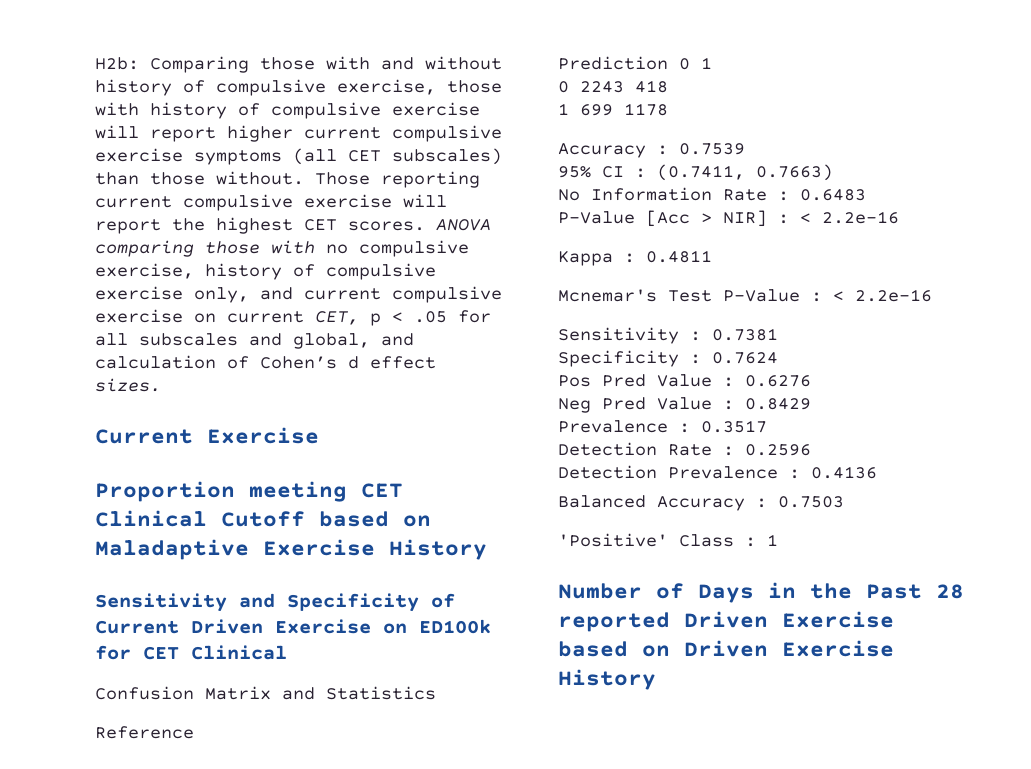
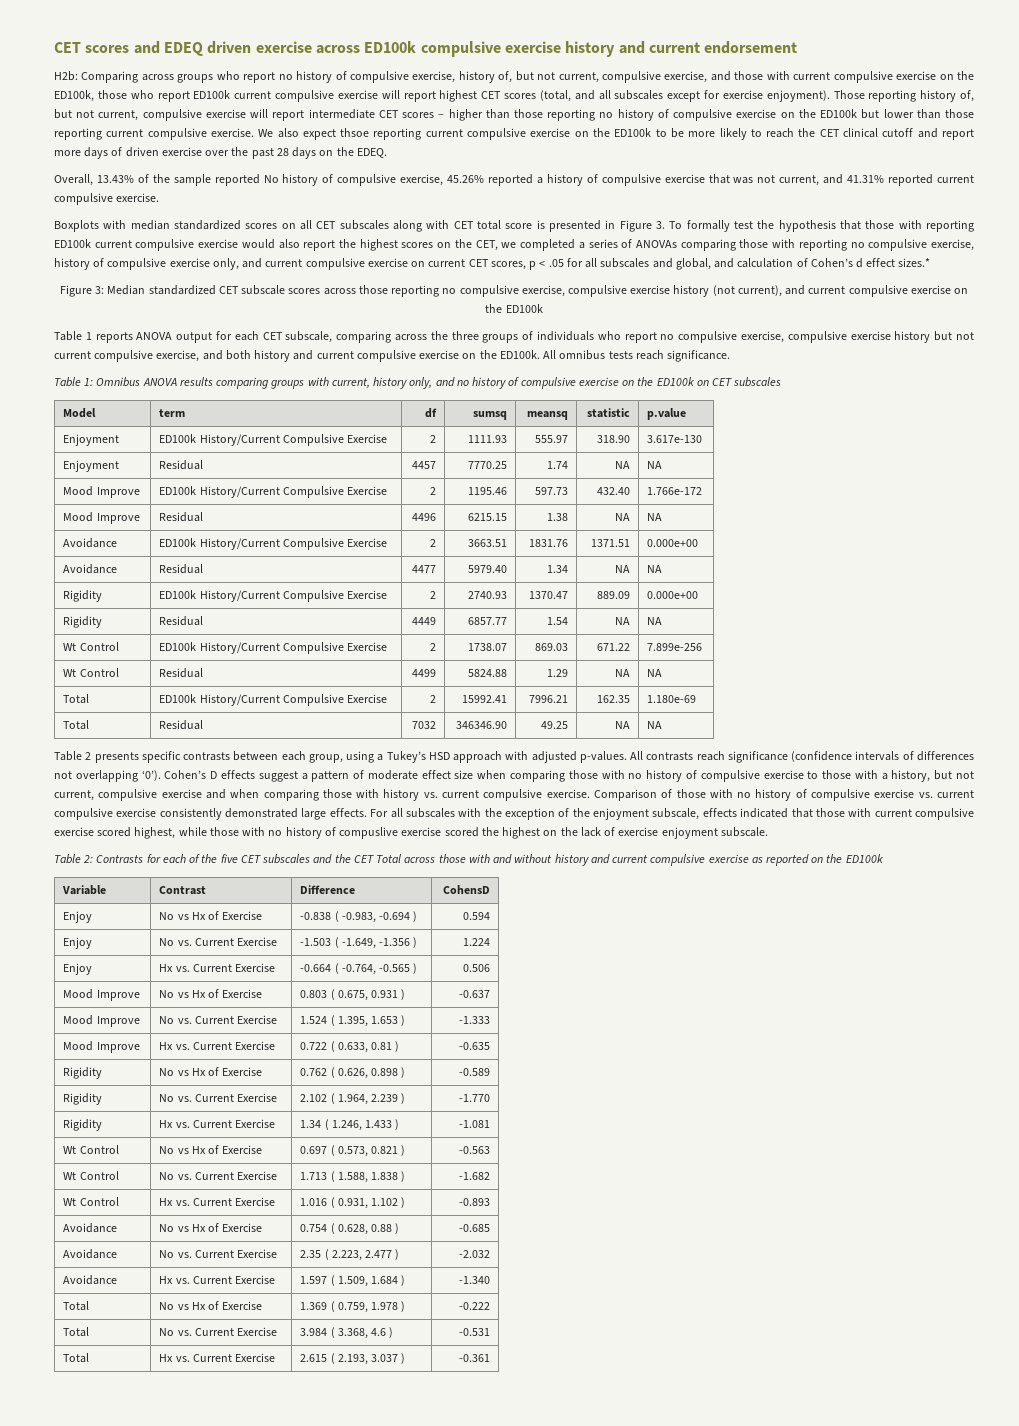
- H2b: Comparing those with and without history of compulsive exercise, those with history of compulsive exercise will report higher current compulsive exercise symptoms (all CET subscales) than those without. Those reporting current compulsive exercise will report the highest CET scores. ANOVA comparing those with no compulsive exercise, history of compulsive exercise only, and current compulsive exercise on current CET, p < .05 for all subscales and global, and calculation of Cohen’s d effect sizes.
- Current Exercise
- Proportion meeting CET Clinical Cutoff based on Maladaptive Exercise History
- Sensitivity and Specificity of Current Driven Exercise on ED100k for CET Clinical
- Confusion Matrix and Statistics
- Reference
- Prediction 0 1
- 0 2243 418
- 1 699 1178
- Accuracy : 0.7539
- 95% CI : (0.7411, 0.7663)
- No Information Rate : 0.6483
- P-Value [Acc > NIR] : < 2.2e-16
- Kappa : 0.4811
- Mcnemar's Test P-Value : < 2.2e-16
- Sensitivity : 0.7381
- Specificity : 0.7624
- Pos Pred Value : 0.6276
- Neg Pred Value : 0.8429
- Prevalence : 0.3517
- Detection Rate : 0.2596
- Detection Prevalence : 0.4136
- Balanced Accuracy : 0.7503
- 'Positive' Class : 1
- Number of Days in the Past 28 reported Driven Exercise based on Driven Exercise History
+ CET scores and EDEQ driven exercise across ED100k compulsive exercise history and current endorsement
+ H2b: Comparing across groups who report no history of compulsive exercise, history of, but not current, compulsive exercise, and those with current compulsive exercise on the ED100k, those who report ED100k current compulsive exercise will report highest CET scores (total, and all subscales except for exercise enjoyment). Those reporting history of, but not current, compulsive exercise will report intermediate CET scores – higher than those reporting no history of compulsive exercise on the ED100k but lower than those reporting current compulsive exercise. We also expect thsoe reporting current compulsive exercise on the ED100k to be more likely to reach the CET clinical cutoff and report more days of driven exercise over the past 28 days on the EDEQ.
+ Overall, 13.43% of the sample reported No history of compulsive exercise, 45.26% reported a history of compulsive exercise that was not current, and 41.31% reported current compulsive exercise.
+ Boxplots with median standardized scores on all CET subscales along with CET total score is presented in Figure 3. To formally test the hypothesis that those with reporting ED100k current compulsive exercise would also report the highest scores on the CET, we completed a series of ANOVAs comparing those with reporting no compulsive exercise, history of compulsive exercise only, and current compulsive exercise on current CET scores, p < .05 for all subscales and global, and calculation of Cohen’s d effect sizes.*
+ Figure 3: Median standardized CET subscale scores across those reporting no compulsive exercise, compulsive exercise history (not current), and current compulsive exercise on the ED100k
+ Table 1 reports ANOVA output for each CET subscale, comparing across the three groups of individuals who report no compulsive exercise, compulsive exercise history but not current compulsive exercise, and both history and current compulsive exercise on the ED100k. All omnibus tests reach significance.
+ Table 1: Omnibus ANOVA results comparing groups with current, history only, and no history of compulsive exercise on the ED100k on CET subscales
+ Model | term | df | sumsq | meansq | statistic | p.value
+ Enjoyment | ED100k History/Current Compulsive Exercise | 2 | 1111.93 | 555.97 | 318.90 | 3.617e-130
+ Enjoyment | Residual | 4457 | 7770.25 | 1.74 | NA | NA
+ Mood Improve | ED100k History/Current Compulsive Exercise | 2 | 1195.46 | 597.73 | 432.40 | 1.766e-172
+ Mood Improve | Residual | 4496 | 6215.15 | 1.38 | NA | NA
+ Avoidance | ED100k History/Current Compulsive Exercise | 2 | 3663.51 | 1831.76 | 1371.51 | 0.000e+00
+ Avoidance | Residual | 4477 | 5979.40 | 1.34 | NA | NA
+ Rigidity | ED100k History/Current Compulsive Exercise | 2 | 2740.93 | 1370.47 | 889.09 | 0.000e+00
+ Rigidity | Residual | 4449 | 6857.77 | 1.54 | NA | NA
+ Wt Control | ED100k History/Current Compulsive Exercise | 2 | 1738.07 | 869.03 | 671.22 | 7.899e-256
+ Wt Control | Residual | 4499 | 5824.88 | 1.29 | NA | NA
+ Total | ED100k History/Current Compulsive Exercise | 2 | 15992.41 | 7996.21 | 162.35 | 1.180e-69
+ Total | Residual | 7032 | 346346.90 | 49.25 | NA | NA
+ Table 2 presents specific contrasts between each group, using a Tukey’s HSD approach with adjusted p-values. All contrasts reach significance (confidence intervals of differences not overlapping ‘0’). Cohen’s D effects suggest a pattern of moderate effect size when comparing those with no history of compulsive exercise to those with a history, but not current, compulsive exercise and when comparing those with history vs. current compulsive exercise. Comparison of those with no history of compulsive exercise vs. current compulsive exercise consistently demonstrated large effects. For all subscales with the exception of the enjoyment subscale, effects indicated that those with current compulsive exercise scored highest, while those with no history of compuslive exercise scored the highest on the lack of exercise enjoyment subscale.
+ Table 2: Contrasts for each of the five CET subscales and the CET Total across those with and without history and current compulsive exercise as reported on the ED100k
+ Variable | Contrast | Difference | CohensD
+ Enjoy | No vs Hx of Exercise | -0.838 ( -0.983, -0.694 ) | 0.594
+ Enjoy | No vs. Current Exercise | -1.503 ( -1.649, -1.356 ) | 1.224
+ Enjoy | Hx vs. Current Exercise | -0.664 ( -0.764, -0.565 ) | 0.506
+ Mood Improve | No vs Hx of Exercise | 0.803 ( 0.675, 0.931 ) | -0.637
+ Mood Improve | No vs. Current Exercise | 1.524 ( 1.395, 1.653 ) | -1.333
+ Mood Improve | Hx vs. Current Exercise | 0.722 ( 0.633, 0.81 ) | -0.635
+ Rigidity | No vs Hx of Exercise | 0.762 ( 0.626, 0.898 ) | -0.589
+ Rigidity | No vs. Current Exercise | 2.102 ( 1.964, 2.239 ) | -1.770
+ Rigidity | Hx vs. Current Exercise | 1.34 ( 1.246, 1.433 ) | -1.081
+ Wt Control | No vs Hx of Exercise | 0.697 ( 0.573, 0.821 ) | -0.563
+ Wt Control | No vs. Current Exercise | 1.713 ( 1.588, 1.838 ) | -1.682
+ Wt Control | Hx vs. Current Exercise | 1.016 ( 0.931, 1.102 ) | -0.893
+ Avoidance | No vs Hx of Exercise | 0.754 ( 0.628, 0.88 ) | -0.685
+ Avoidance | No vs. Current Exercise | 2.35 ( 2.223, 2.477 ) | -2.032
+ Avoidance | Hx vs. Current Exercise | 1.597 ( 1.509, 1.684 ) | -1.340
+ Total | No vs Hx of Exercise | 1.369 ( 0.759, 1.978 ) | -0.222
+ Total | No vs. Current Exercise | 3.984 ( 3.368, 4.6 ) | -0.531
+ Total | Hx vs. Current Exercise | 2.615 ( 2.193, 3.037 ) | -0.361

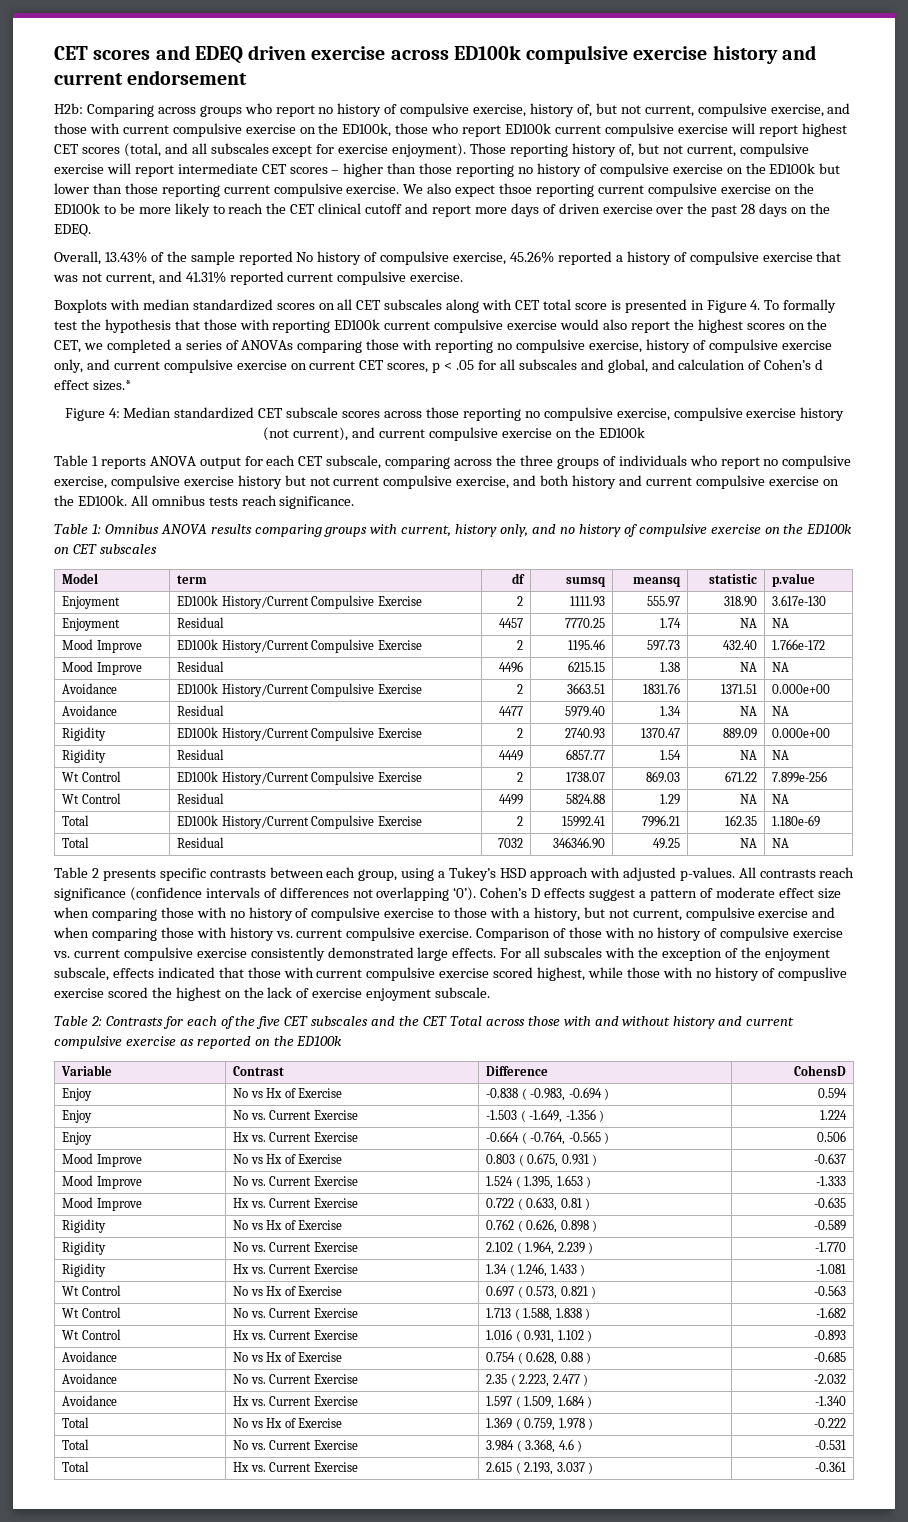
- Boxplots with median standardized scores on all CET subscales along with CET total score is presented in Figure 3. To formally test the hypothesis that those with reporting ED100k current compulsive exercise would also report the highest scores on the CET, we completed a series of ANOVAs comparing those with reporting no compulsive exercise, history of compulsive exercise only, and current compulsive exercise on current CET scores, p < .05 for all subscales and global, and calculation of Cohen’s d effect sizes.*
+ Boxplots with median standardized scores on all CET subscales along with CET total score is presented in Figure 4. To formally test the hypothesis that those with reporting ED100k current compulsive exercise would also report the highest scores on the CET, we completed a series of ANOVAs comparing those with reporting no compulsive exercise, history of compulsive exercise only, and current compulsive exercise on current CET scores, p < .05 for all subscales and global, and calculation of Cohen’s d effect sizes.*
- Figure 3: Median standardized CET subscale scores across those reporting no compulsive exercise, compulsive exercise history (not current), and current compulsive exercise on the ED100k
+ Figure 4: Median standardized CET subscale scores across those reporting no compulsive exercise, compulsive exercise history (not current), and current compulsive exercise on the ED100k

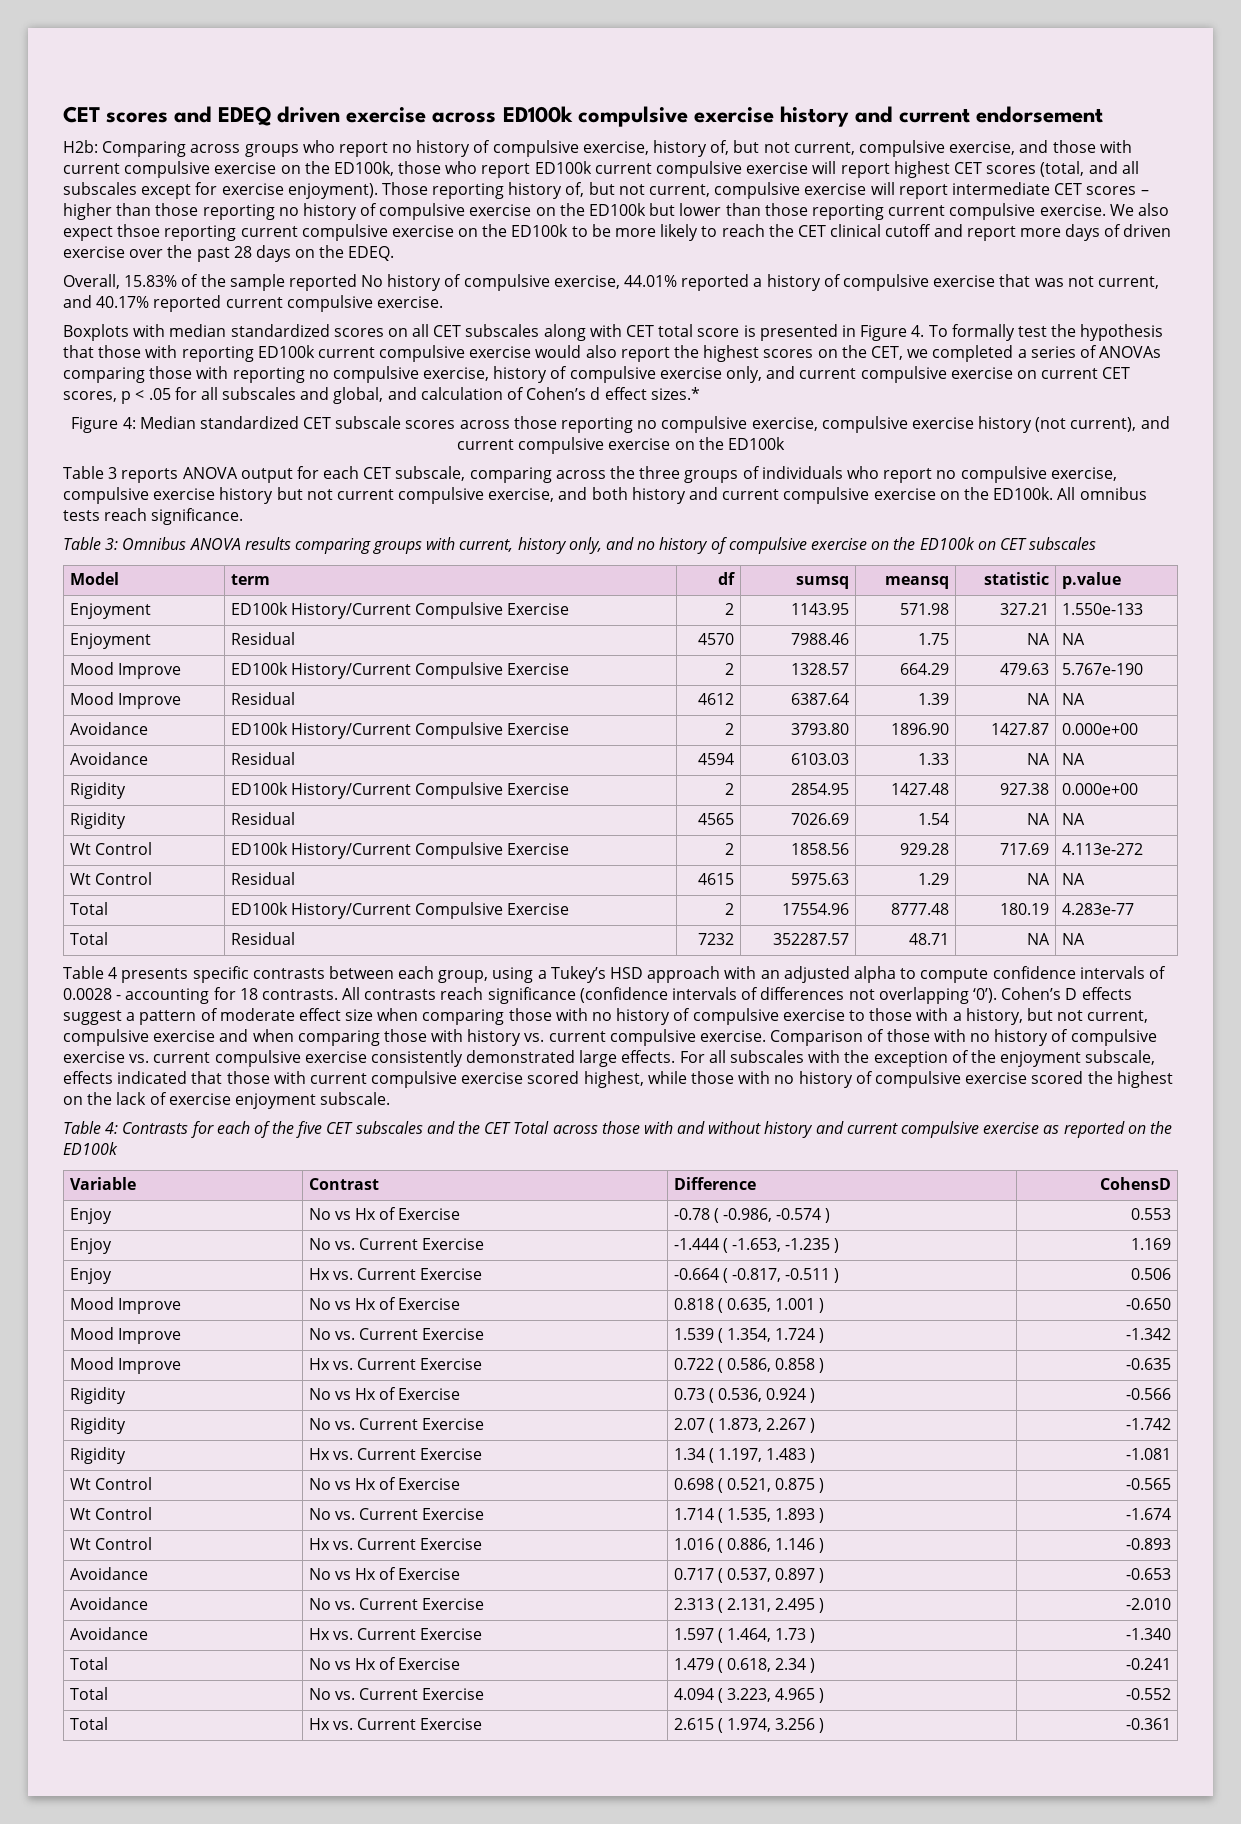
- Overall, 13.43% of the sample reported No history of compulsive exercise, 45.26% reported a history of compulsive exercise that was not current, and 41.31% reported current compulsive exercise.
+ Overall, 15.83% of the sample reported No history of compulsive exercise, 44.01% reported a history of compulsive exercise that was not current, and 40.17% reported current compulsive exercise.
- Table 1 reports ANOVA output for each CET subscale, comparing across the three groups of individuals who report no compulsive exercise, compulsive exercise history but not current compulsive exercise, and both history and current compulsive exercise on the ED100k.
+ Table 3 reports ANOVA output for each CET subscale, comparing across the three groups of individuals who report no compulsive exercise, compulsive exercise history but not current compulsive exercise, and both history and current compulsive exercise on the ED100k.
- Table 1: Omnibus ANOVA results comparing groups with current, history only, and no history of compulsive exercise on the ED100k on CET subscales
+ Table 3: Omnibus ANOVA results comparing groups with current, history only, and no history of compulsive exercise on the ED100k on CET subscales
- Enjoyment | ED100k History/Current Compulsive Exercise | 2 | 1111.93 | 555.97 | 318.90 | 3.617e-130
+ Enjoyment | ED100k History/Current Compulsive Exercise | 2 | 1143.95 | 571.98 | 327.21 | 1.550e-133
- Enjoyment | Residual | 4457 | 7770.25 | 1.74 | NA | NA
+ Enjoyment | Residual | 4570 | 7988.46 | 1.75 | NA | NA
- Mood Improve | ED100k History/Current Compulsive Exercise | 2 | 1195.46 | 597.73 | 432.40 | 1.766e-172
+ Mood Improve | ED100k History/Current Compulsive Exercise | 2 | 1328.57 | 664.29 | 479.63 | 5.767e-190
- Mood Improve | Residual | 4496 | 6215.15 | 1.38 | NA | NA
+ Mood Improve | Residual | 4612 | 6387.64 | 1.39 | NA | NA
- Avoidance | ED100k History/Current Compulsive Exercise | 2 | 3663.51 | 1831.76 | 1371.51 | 0.000e+00
+ Avoidance | ED100k History/Current Compulsive Exercise | 2 | 3793.80 | 1896.90 | 1427.87 | 0.000e+00
- Avoidance | Residual | 4477 | 5979.40 | 1.34 | NA | NA
+ Avoidance | Residual | 4594 | 6103.03 | 1.33 | NA | NA
- Rigidity | ED100k History/Current Compulsive Exercise | 2 | 2740.93 | 1370.47 | 889.09 | 0.000e+00
+ Rigidity | ED100k History/Current Compulsive Exercise | 2 | 2854.95 | 1427.48 | 927.38 | 0.000e+00
- Rigidity | Residual | 4449 | 6857.77 | 1.54 | NA | NA
+ Rigidity | Residual | 4565 | 7026.69 | 1.54 | NA | NA
- Wt Control | ED100k History/Current Compulsive Exercise | 2 | 1738.07 | 869.03 | 671.22 | 7.899e-256
+ Wt Control | ED100k History/Current Compulsive Exercise | 2 | 1858.56 | 929.28 | 717.69 | 4.113e-272
- Wt Control | Residual | 4499 | 5824.88 | 1.29 | NA | NA
+ Wt Control | Residual | 4615 | 5975.63 | 1.29 | NA | NA
- Total | ED100k History/Current Compulsive Exercise | 2 | 15992.41 | 7996.21 | 162.35 | 1.180e-69
+ Total | ED100k History/Current Compulsive Exercise | 2 | 17554.96 | 8777.48 | 180.19 | 4.283e-77
- Total | Residual | 7032 | 346346.90 | 49.25 | NA | NA
+ Total | Residual | 7232 | 352287.57 | 48.71 | NA | NA
- Table 2 presents specific contrasts between each group, using a Tukey’s HSD approach with adjusted p-values.
+ Table 4 presents specific contrasts between each group, using a Tukey’s HSD approach with an adjusted alpha to compute confidence intervals of 0.0028 - accounting for 18 contrasts.
- For all subscales with the exception of the enjoyment subscale, effects indicated that those with current compulsive exercise scored highest, while those with no history of compuslive exercise scored the highest on the lack of exercise enjoyment subscale.
+ For all subscales with the exception of the enjoyment subscale, effects indicated that those with current compulsive exercise scored highest, while those with no history of compulsive exercise scored the highest on the lack of exercise enjoyment subscale.
- Table 2: Contrasts for each of the five CET subscales and the CET Total across those with and without history and current compulsive exercise as reported on the ED100k
+ Table 4: Contrasts for each of the five CET subscales and the CET Total across those with and without history and current compulsive exercise as reported on the ED100k
- Enjoy | No vs Hx of Exercise | -0.838 ( -0.983, -0.694 ) | 0.594
+ Enjoy | No vs Hx of Exercise | -0.78 ( -0.986, -0.574 ) | 0.553
- Enjoy | No vs. Current Exercise | -1.503 ( -1.649, -1.356 ) | 1.224
+ Enjoy | No vs. Current Exercise | -1.444 ( -1.653, -1.235 ) | 1.169
- Enjoy | Hx vs. Current Exercise | -0.664 ( -0.764, -0.565 ) | 0.506
+ Enjoy | Hx vs. Current Exercise | -0.664 ( -0.817, -0.511 ) | 0.506
- Mood Improve | No vs Hx of Exercise | 0.803 ( 0.675, 0.931 ) | -0.637
+ Mood Improve | No vs Hx of Exercise | 0.818 ( 0.635, 1.001 ) | -0.650
- Mood Improve | No vs. Current Exercise | 1.524 ( 1.395, 1.653 ) | -1.333
+ Mood Improve | No vs. Current Exercise | 1.539 ( 1.354, 1.724 ) | -1.342
- Mood Improve | Hx vs. Current Exercise | 0.722 ( 0.633, 0.81 ) | -0.635
+ Mood Improve | Hx vs. Current Exercise | 0.722 ( 0.586, 0.858 ) | -0.635
- Rigidity | No vs Hx of Exercise | 0.762 ( 0.626, 0.898 ) | -0.589
+ Rigidity | No vs Hx of Exercise | 0.73 ( 0.536, 0.924 ) | -0.566
- Rigidity | No vs. Current Exercise | 2.102 ( 1.964, 2.239 ) | -1.770
+ Rigidity | No vs. Current Exercise | 2.07 ( 1.873, 2.267 ) | -1.742
- Rigidity | Hx vs. Current Exercise | 1.34 ( 1.246, 1.433 ) | -1.081
+ Rigidity | Hx vs. Current Exercise | 1.34 ( 1.197, 1.483 ) | -1.081
- Wt Control | No vs Hx of Exercise | 0.697 ( 0.573, 0.821 ) | -0.563
+ Wt Control | No vs Hx of Exercise | 0.698 ( 0.521, 0.875 ) | -0.565
- Wt Control | No vs. Current Exercise | 1.713 ( 1.588, 1.838 ) | -1.682
+ Wt Control | No vs. Current Exercise | 1.714 ( 1.535, 1.893 ) | -1.674
- Wt Control | Hx vs. Current Exercise | 1.016 ( 0.931, 1.102 ) | -0.893
+ Wt Control | Hx vs. Current Exercise | 1.016 ( 0.886, 1.146 ) | -0.893
- Avoidance | No vs Hx of Exercise | 0.754 ( 0.628, 0.88 ) | -0.685
+ Avoidance | No vs Hx of Exercise | 0.717 ( 0.537, 0.897 ) | -0.653
- Avoidance | No vs. Current Exercise | 2.35 ( 2.223, 2.477 ) | -2.032
+ Avoidance | No vs. Current Exercise | 2.313 ( 2.131, 2.495 ) | -2.010
- Avoidance | Hx vs. Current Exercise | 1.597 ( 1.509, 1.684 ) | -1.340
+ Avoidance | Hx vs. Current Exercise | 1.597 ( 1.464, 1.73 ) | -1.340
- Total | No vs Hx of Exercise | 1.369 ( 0.759, 1.978 ) | -0.222
+ Total | No vs Hx of Exercise | 1.479 ( 0.618, 2.34 ) | -0.241
- Total | No vs. Current Exercise | 3.984 ( 3.368, 4.6 ) | -0.531
+ Total | No vs. Current Exercise | 4.094 ( 3.223, 4.965 ) | -0.552
- Total | Hx vs. Current Exercise | 2.615 ( 2.193, 3.037 ) | -0.361
+ Total | Hx vs. Current Exercise | 2.615 ( 1.974, 3.256 ) | -0.361

